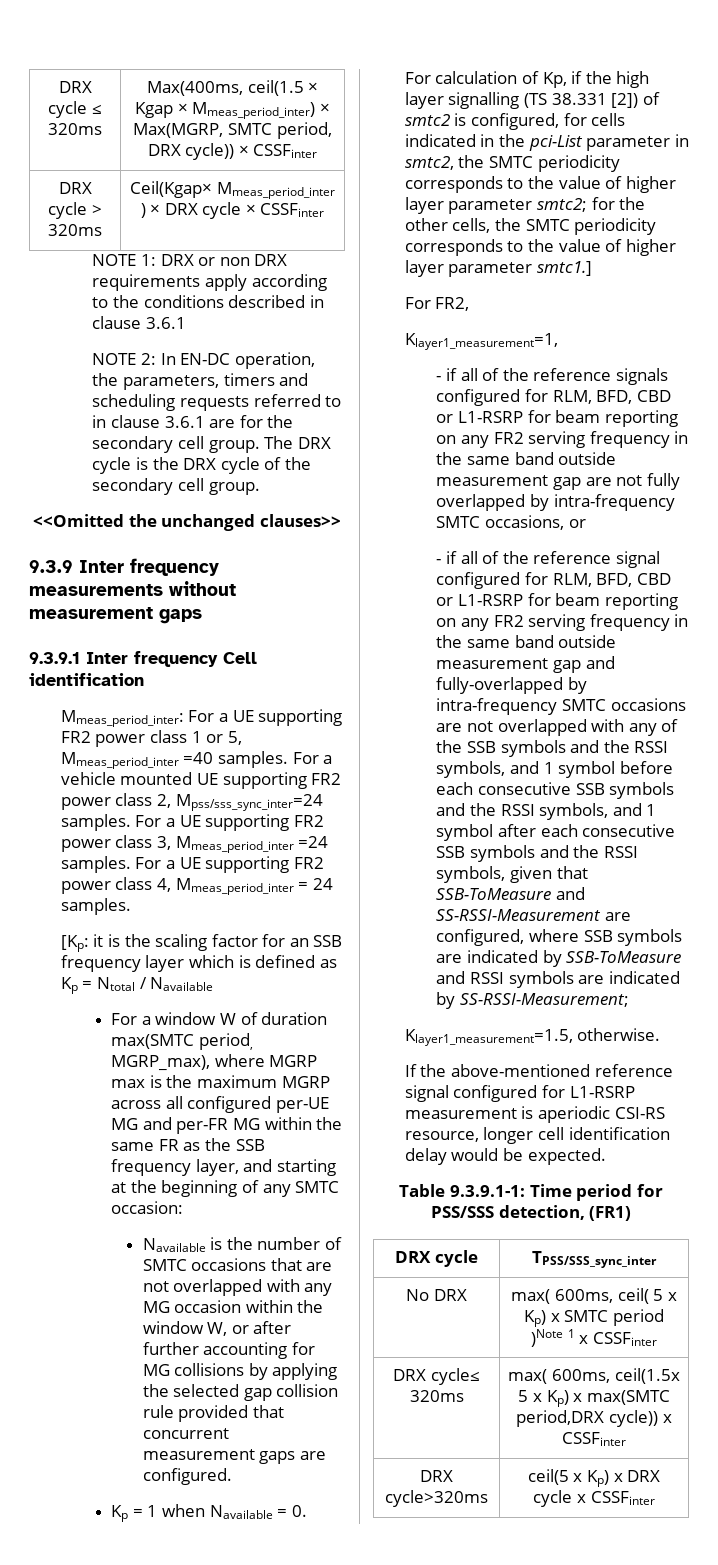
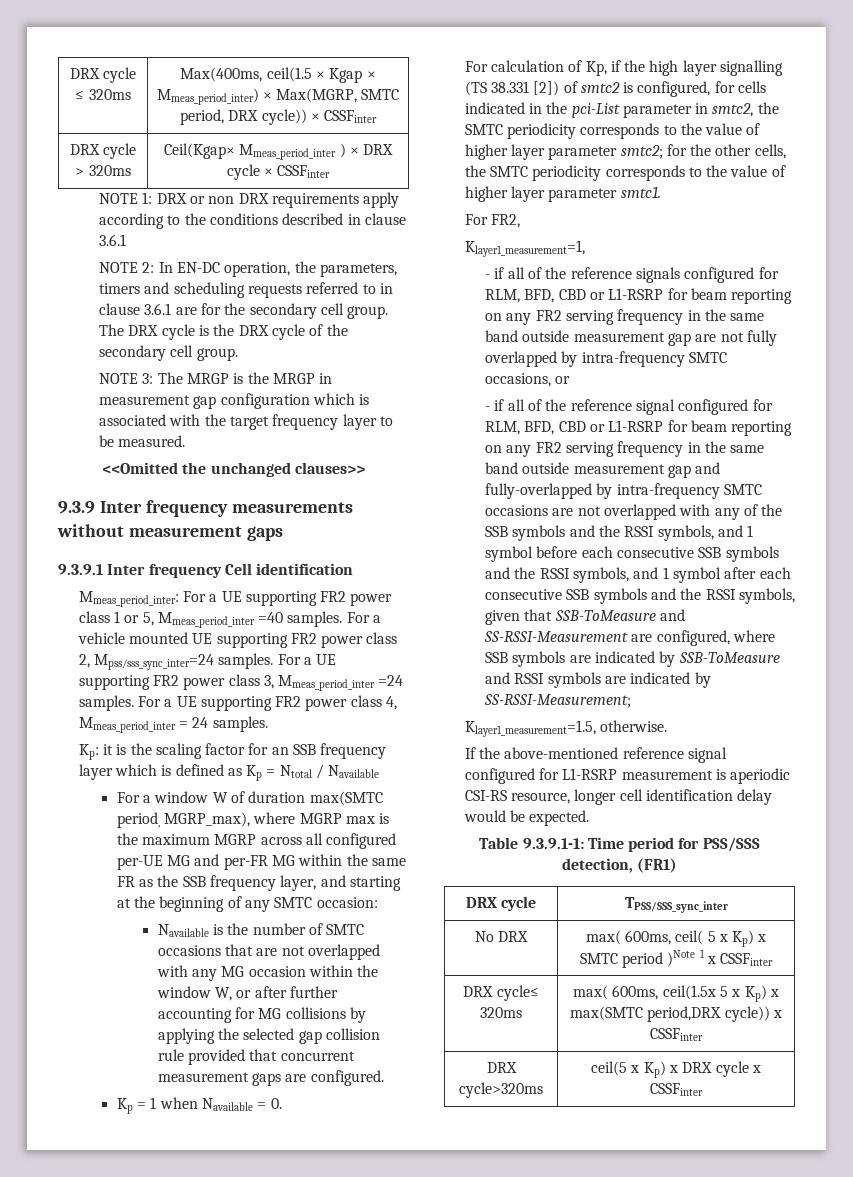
+ NOTE 3: The MRGP is the MRGP in measurement gap configuration which is associated with the target frequency layer to be measured.
- [Kp: it is the scaling factor for an SSB frequency layer which is defined as Kp = Ntotal / Navailable
+ Kp: it is the scaling factor for an SSB frequency layer which is defined as Kp = Ntotal / Navailable
- For calculation of Kp, if the high layer signalling (TS 38.331 [2]) of smtc2 is configured, for cells indicated in the pci-List parameter in smtc2, the SMTC periodicity corresponds to the value of higher layer parameter smtc2; for the other cells, the SMTC periodicity corresponds to the value of higher layer parameter smtc1.]
+ For calculation of Kp, if the high layer signalling (TS 38.331 [2]) of smtc2 is configured, for cells indicated in the pci-List parameter in smtc2, the SMTC periodicity corresponds to the value of higher layer parameter smtc2; for the other cells, the SMTC periodicity corresponds to the value of higher layer parameter smtc1.

